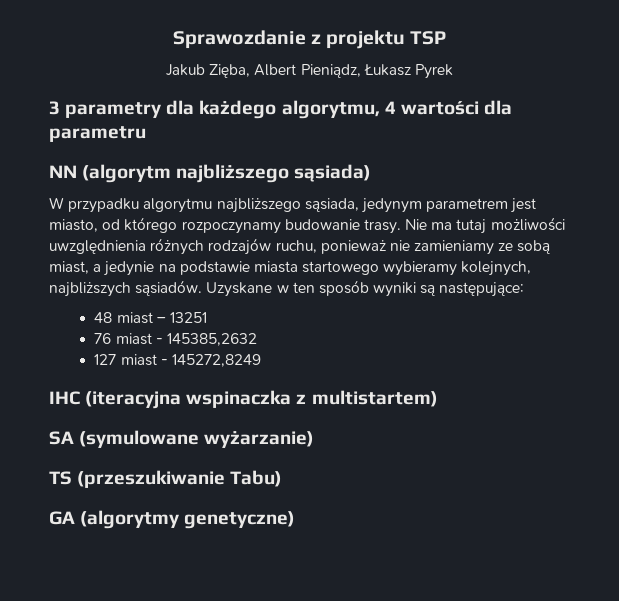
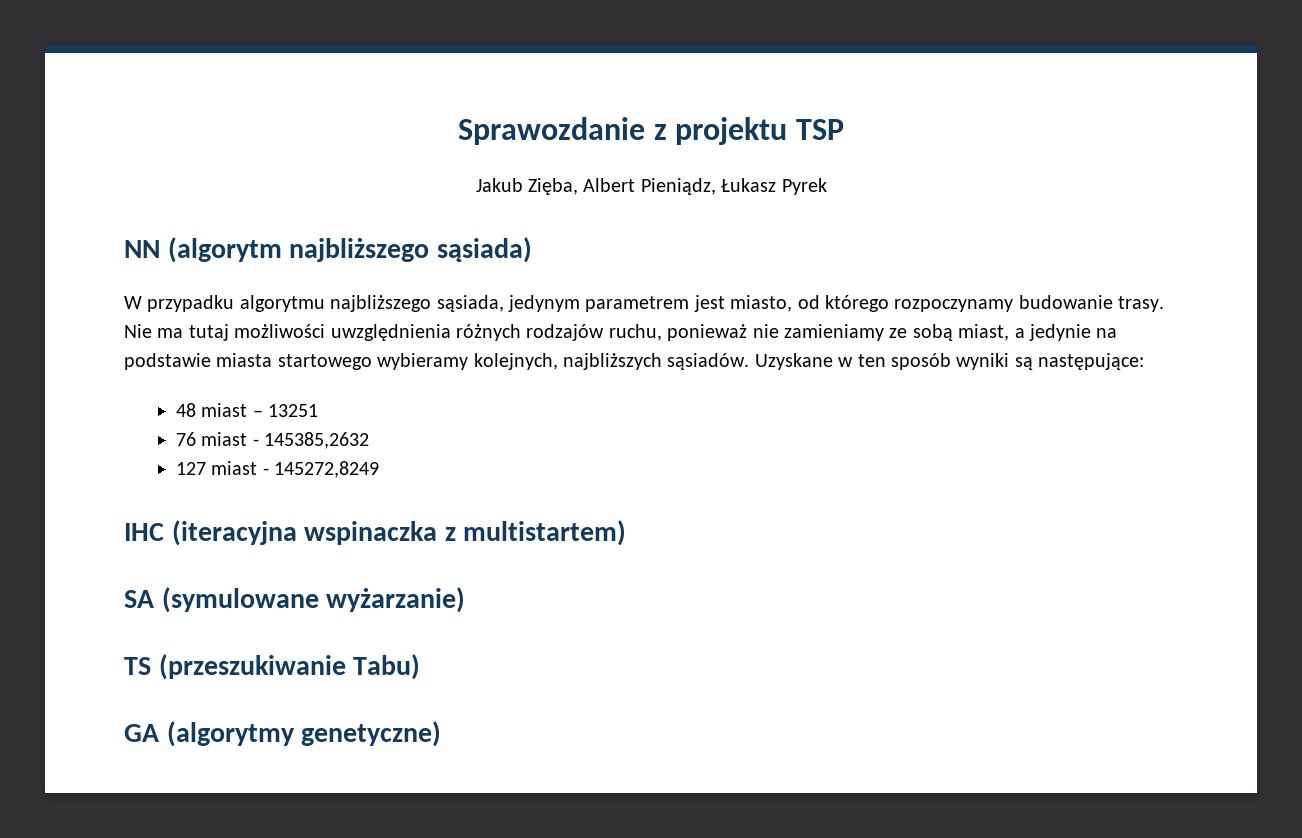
- 3 parametry dla każdego algorytmu, 4 wartości dla parametru

